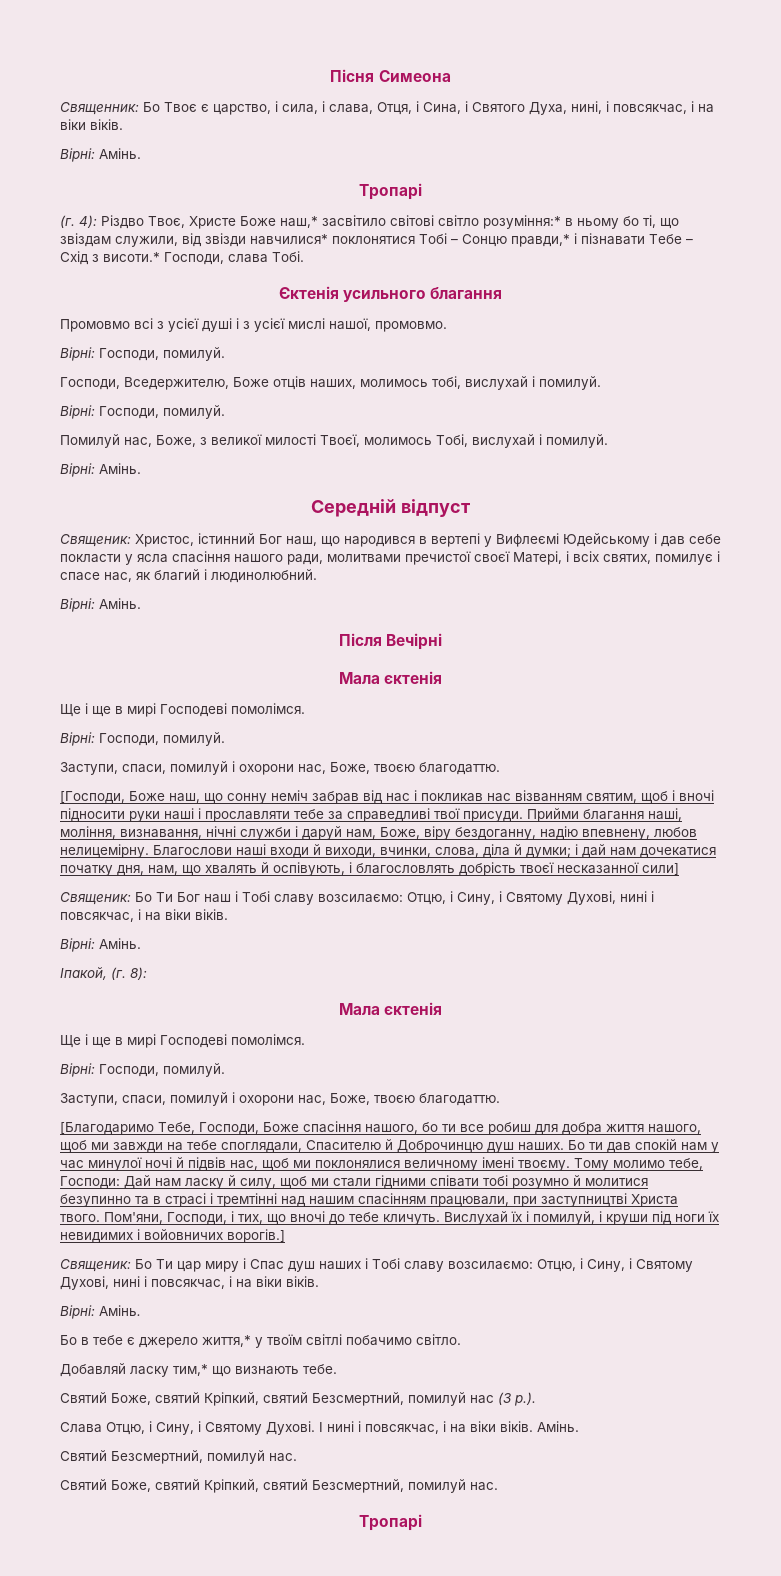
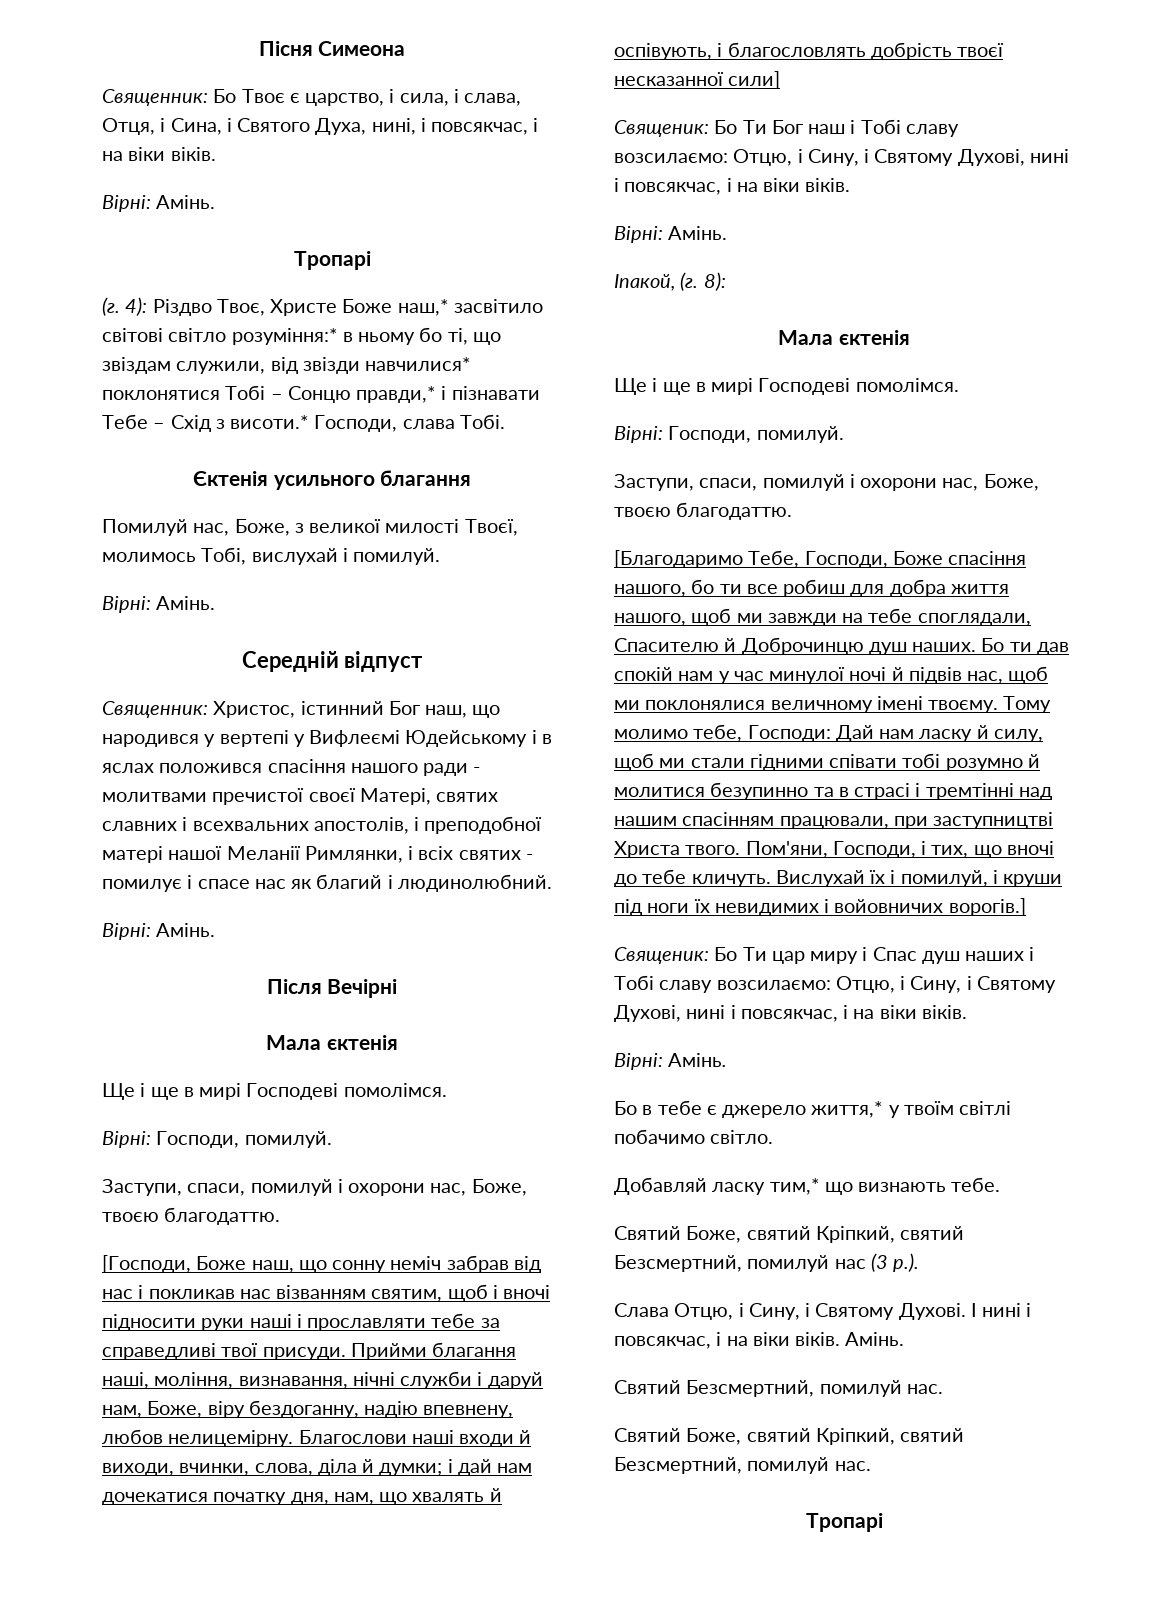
- Промовмо всі з усієї душі і з усієї мислі нашої, промовмо.
- Вірні: Господи, помилуй.
- Господи, Вседержителю, Боже отців наших, молимось тобі, вислухай і помилуй.
- Вірні: Господи, помилуй.
- Священик: Христос, істинний Бог наш, що народився в вертепі у Вифлеємі Юдейському і дав себе покласти у ясла спасіння нашого ради, молитвами пречистої своєї Матері, і всіх святих, помилує і спасе нас, як благий і людинолюбний.
+ Священник: Христос, істинний Бог наш, що народився у вертепі у Вифлеємі Юдейському і в яслах положився спасіння нашого ради - молитвами пречистої своєї Матері, святих славних і всехвальних апостолів, і преподобної матері нашої Меланії Римлянки, і всіх святих - помилує і спасе нас як благий і людинолюбний.

